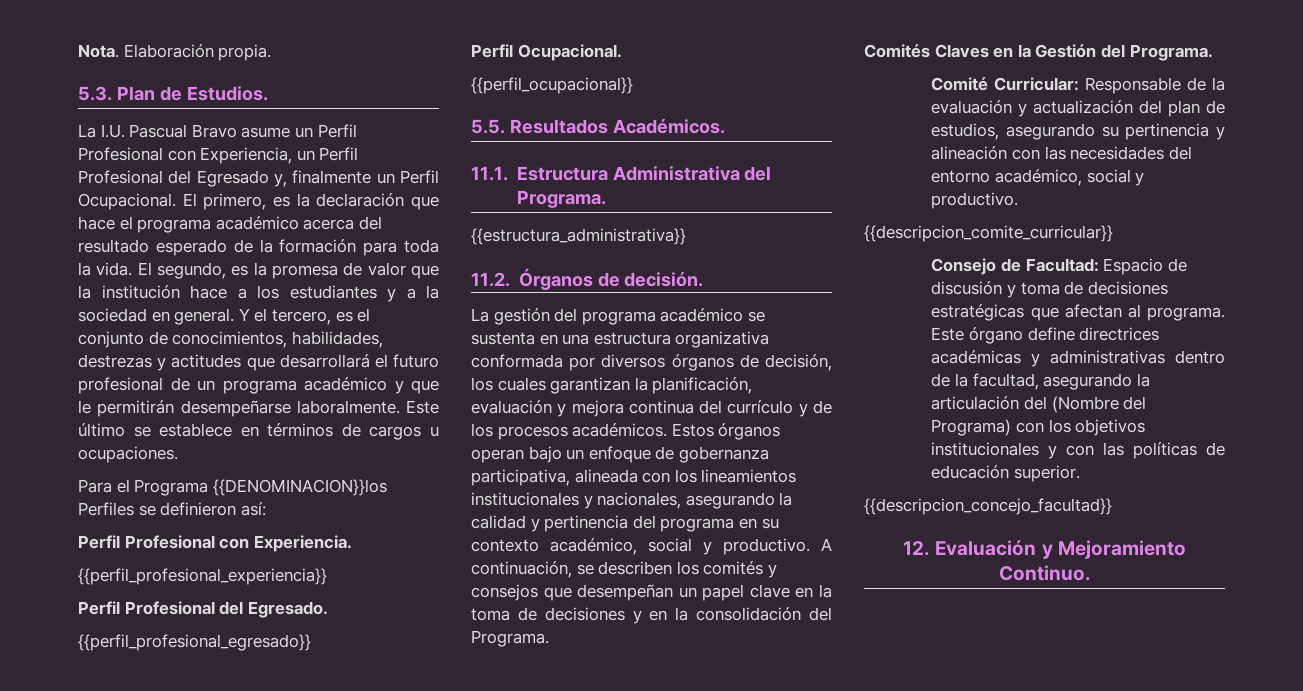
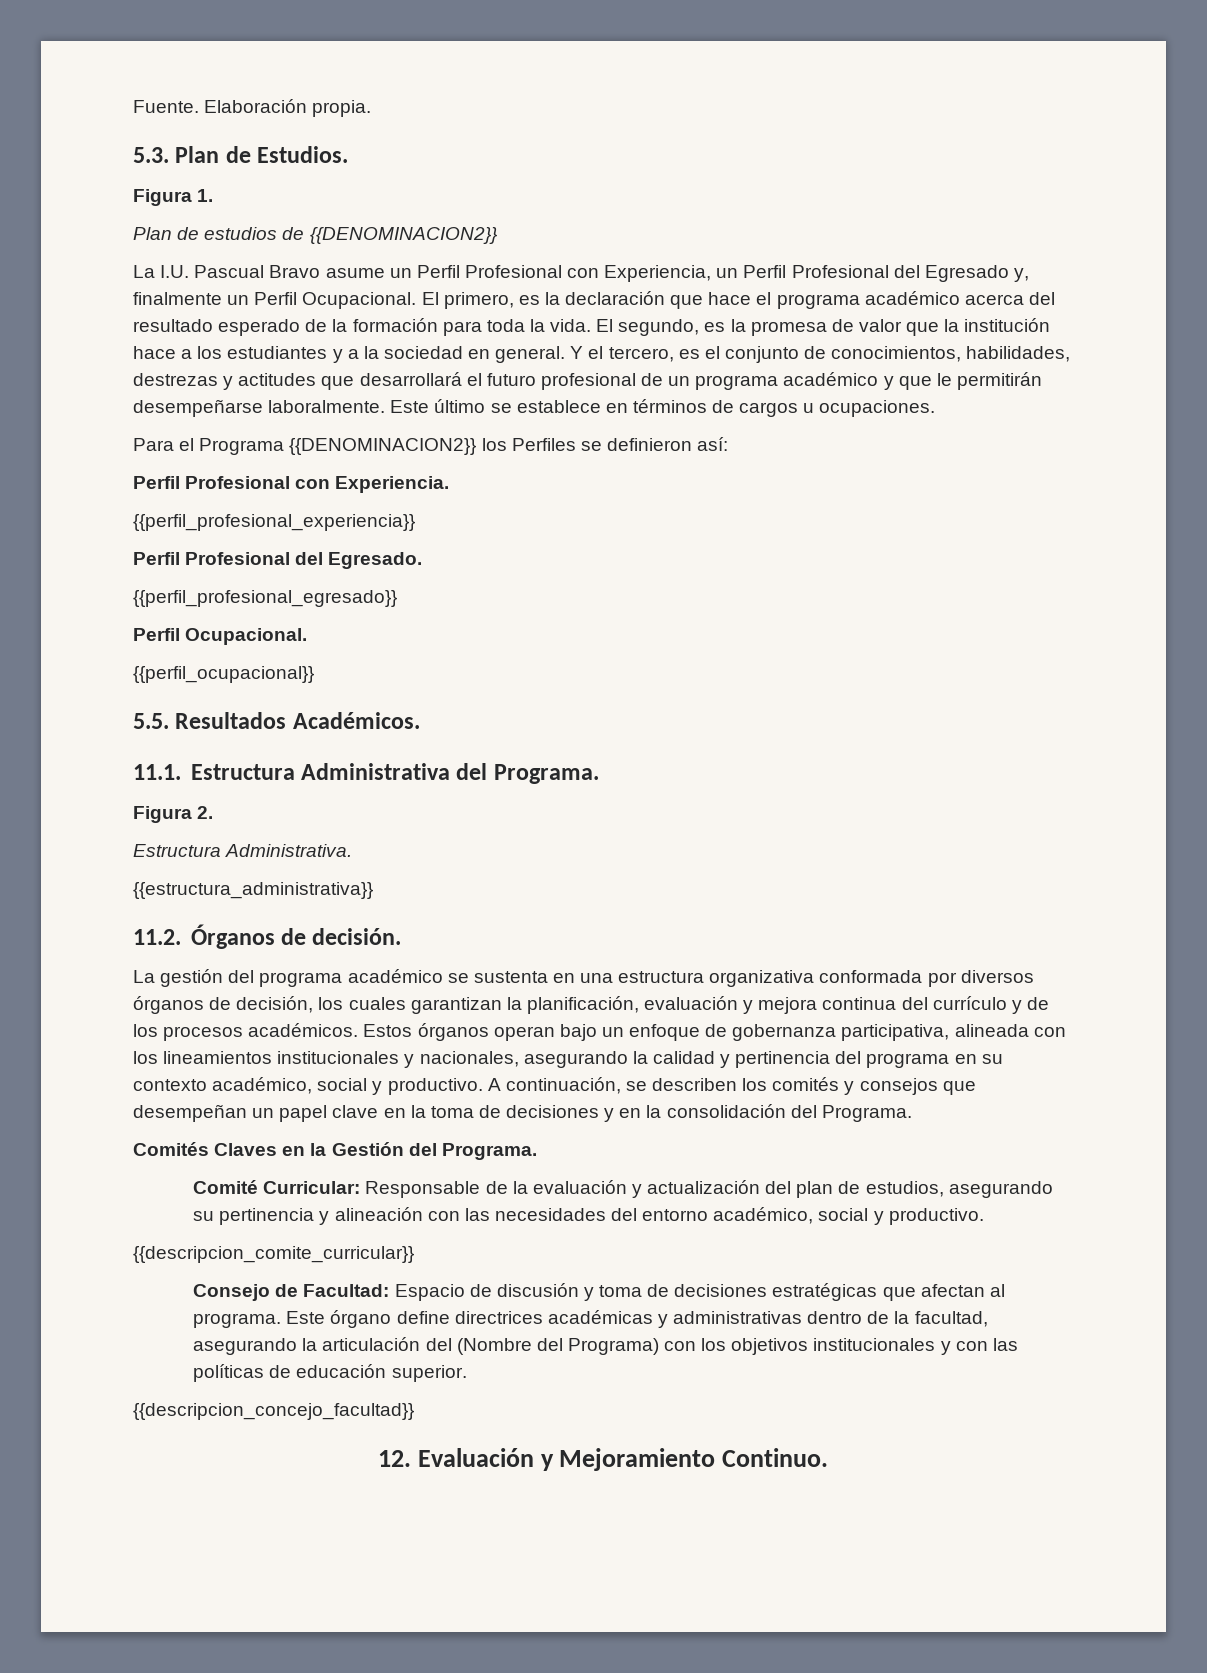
- Nota.
+ Fuente.
+ Figura 1.
+ Plan de estudios de {{DENOMINACION2}}
- Para el Programa {{DENOMINACION}}los Perfiles se definieron así:
+ Para el Programa {{DENOMINACION2}} los Perfiles se definieron así:
+ Figura 2.
+ Estructura Administrativa.

